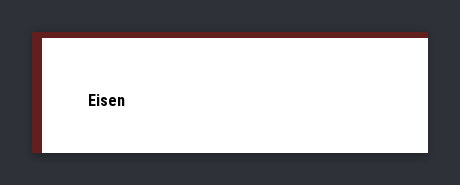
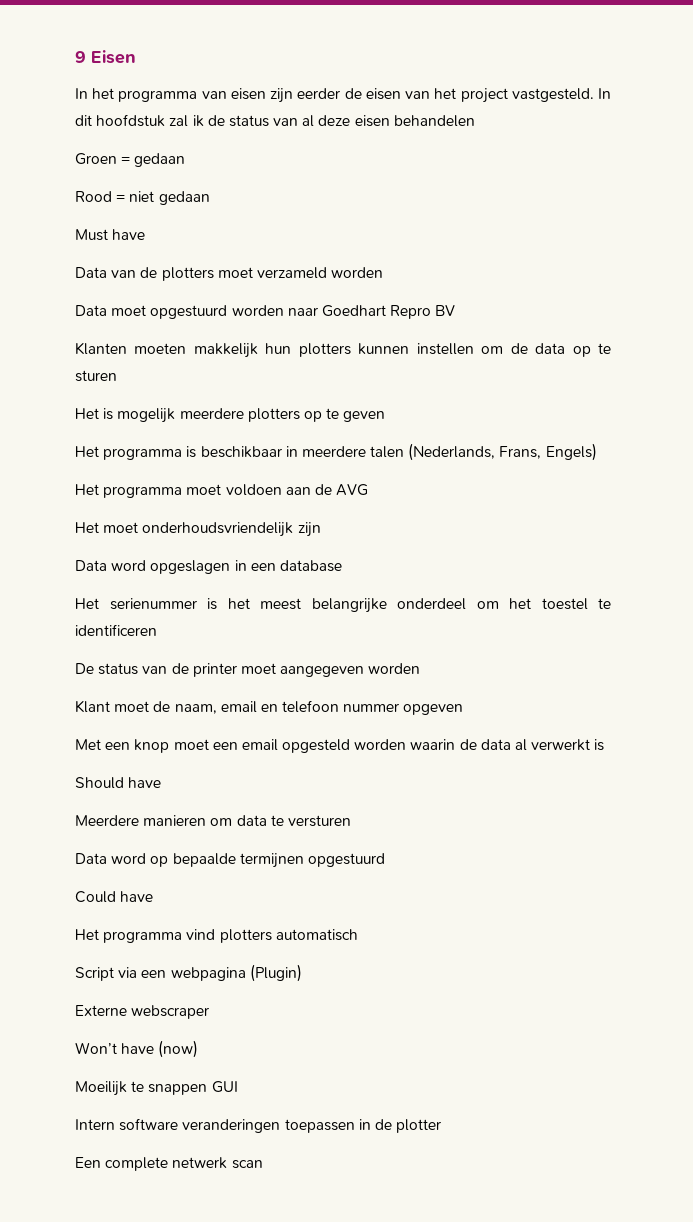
- Eisen
+ 9 Eisen
+ In het programma van eisen zijn eerder de eisen van het project vastgesteld. In dit hoofdstuk zal ik de status van al deze eisen behandelen
+ Groen = gedaan
+ Rood = niet gedaan
+ Must have
+ Data van de plotters moet verzameld worden
+ Data moet opgestuurd worden naar Goedhart Repro BV
+ Klanten moeten makkelijk hun plotters kunnen instellen om de data op te sturen
+ Het is mogelijk meerdere plotters op te geven
+ Het programma is beschikbaar in meerdere talen (Nederlands, Frans, Engels)
+ Het programma moet voldoen aan de AVG
+ Het moet onderhoudsvriendelijk zijn
+ Data word opgeslagen in een database
+ Het serienummer is het meest belangrijke onderdeel om het toestel te identificeren
+ De status van de printer moet aangegeven worden
+ Klant moet de naam, email en telefoon nummer opgeven
+ Met een knop moet een email opgesteld worden waarin de data al verwerkt is
+ Should have
+ Meerdere manieren om data te versturen
+ Data word op bepaalde termijnen opgestuurd
+ Could have
+ Het programma vind plotters automatisch
+ Script via een webpagina (Plugin)
+ Externe webscraper
+ Won’t have (now)
+ Moeilijk te snappen GUI
+ Intern software veranderingen toepassen in de plotter
+ Een complete netwerk scan

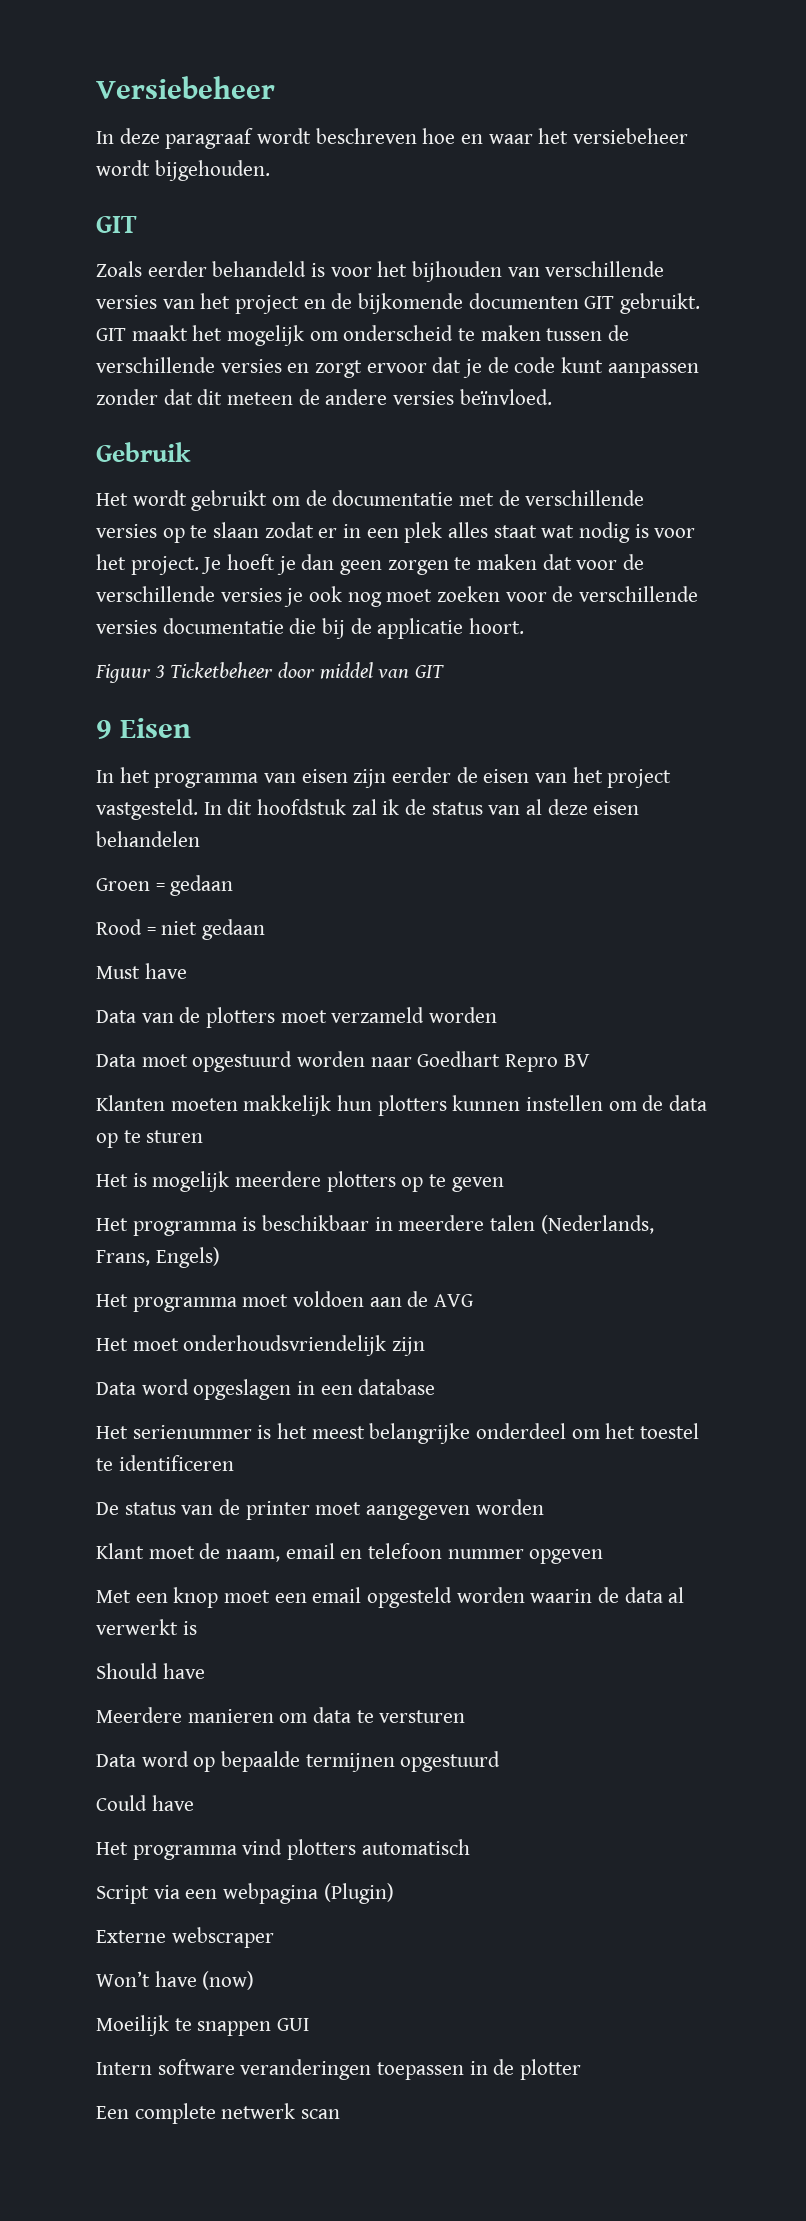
+ Versiebeheer
+ In deze paragraaf wordt beschreven hoe en waar het versiebeheer wordt bijgehouden.
+ GIT
+ Zoals eerder behandeld is voor het bijhouden van verschillende versies van het project en de bijkomende documenten GIT gebruikt. GIT maakt het mogelijk om onderscheid te maken tussen de verschillende versies en zorgt ervoor dat je de code kunt aanpassen zonder dat dit meteen de andere versies beïnvloed.
+ Gebruik
+ Het wordt gebruikt om de documentatie met de verschillende versies op te slaan zodat er in een plek alles staat wat nodig is voor het project. Je hoeft je dan geen zorgen te maken dat voor de verschillende versies je ook nog moet zoeken voor de verschillende versies documentatie die bij de applicatie hoort.
+ Figuur 3 Ticketbeheer door middel van GIT

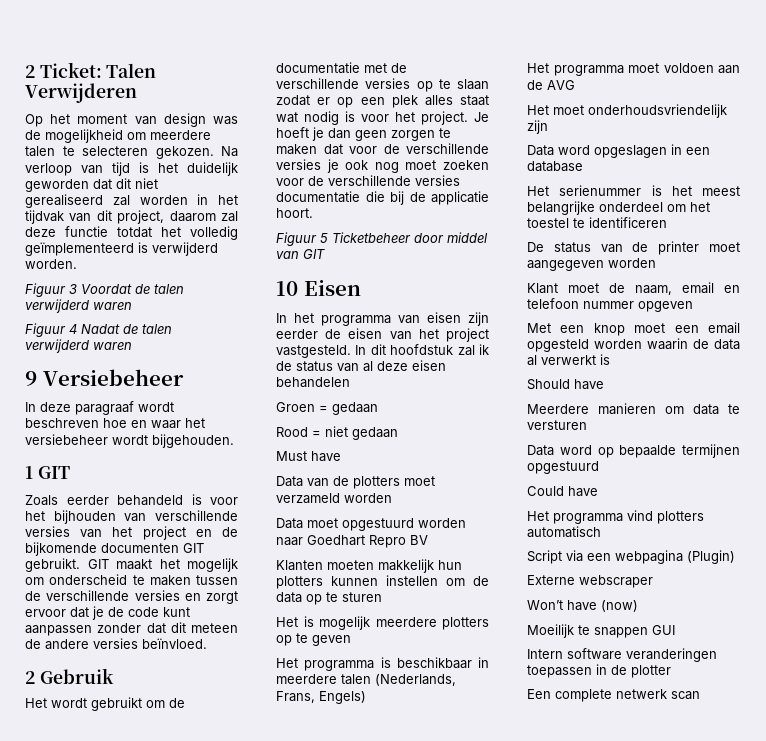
- Versiebeheer
+ 2 Ticket: Talen Verwijderen
+ Op het moment van design was de mogelijkheid om meerdere talen te selecteren gekozen. Na verloop van tijd is het duidelijk geworden dat dit niet gerealiseerd zal worden in het tijdvak van dit project, daarom zal deze functie totdat het volledig geïmplementeerd is verwijderd worden.
+ Figuur 3 Voordat de talen verwijderd waren
+ Figuur 4 Nadat de talen verwijderd waren
+ 9 Versiebeheer
  In deze paragraaf wordt beschreven hoe en waar het versiebeheer wordt bijgehouden.
- GIT
+ 1 GIT
- Gebruik
+ 2 Gebruik
- Het wordt gebruikt om de documentatie met de verschillende versies op te slaan zodat er in een plek alles staat wat nodig is voor het project.
+ Het wordt gebruikt om de documentatie met de verschillende versies op te slaan zodat er op een plek alles staat wat nodig is voor het project.
- Figuur 3 Ticketbeheer door middel van GIT
+ Figuur 5 Ticketbeheer door middel van GIT
- 9 Eisen
+ 10 Eisen

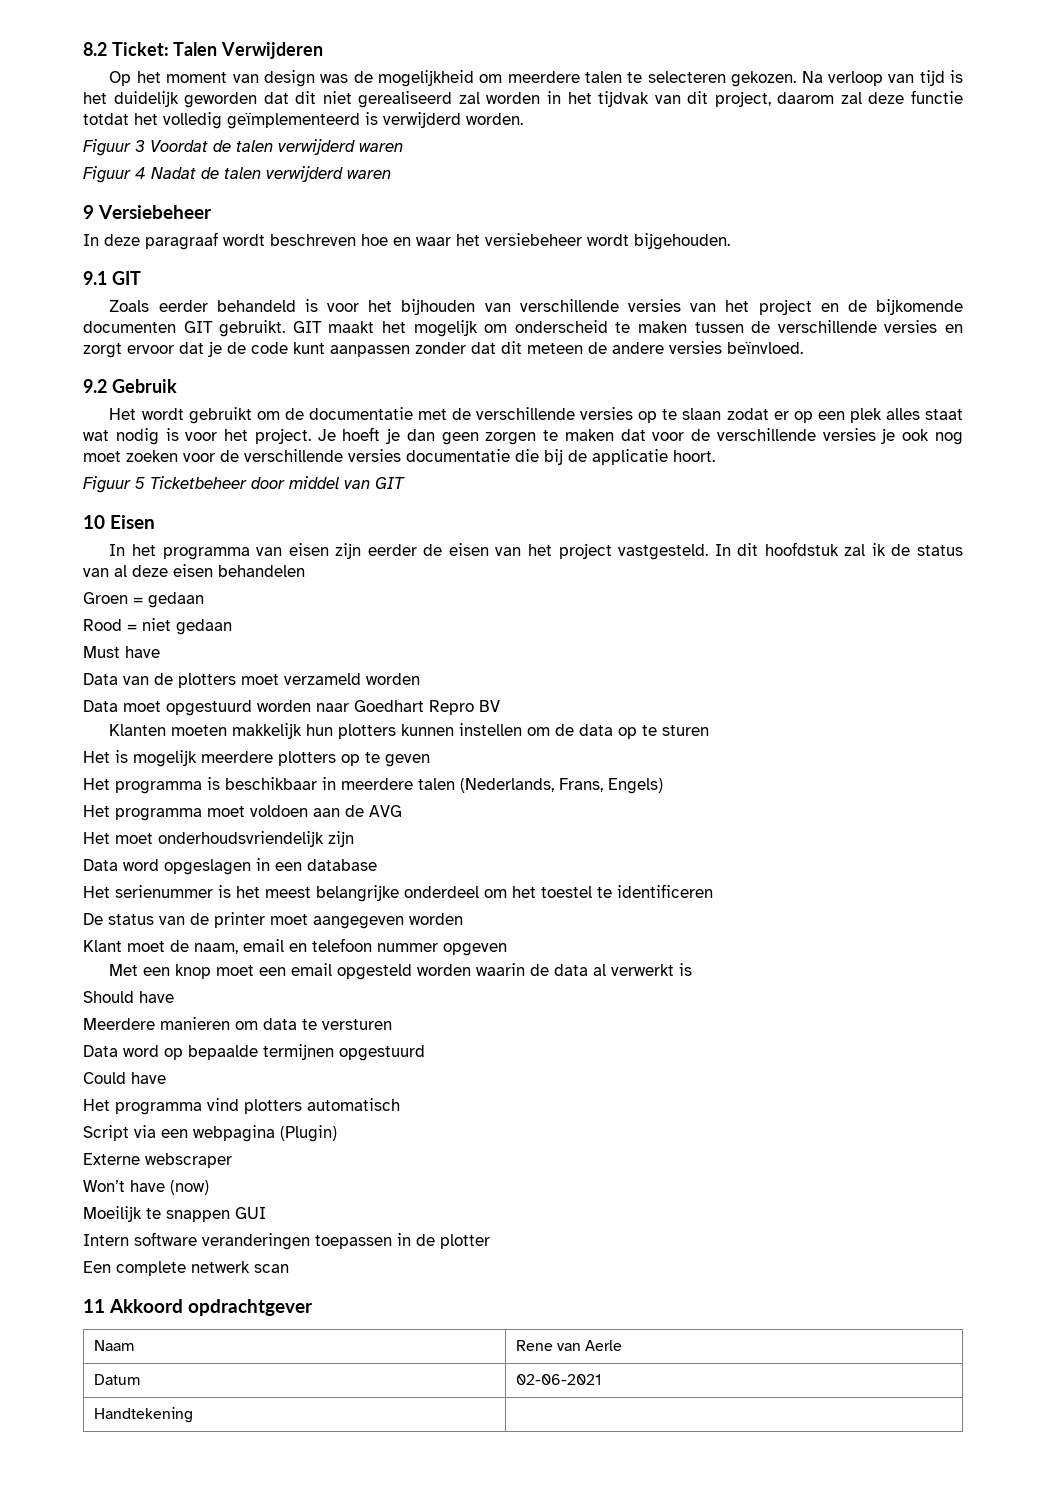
- 2 Ticket: Talen Verwijderen
+ 8.2 Ticket: Talen Verwijderen
- 1 GIT
+ 9.1 GIT
- 2 Gebruik
+ 9.2 Gebruik
+ 11 Akkoord opdrachtgever
+ Naam | Rene van Aerle
+ Datum | 02-06-2021
+ Handtekening |

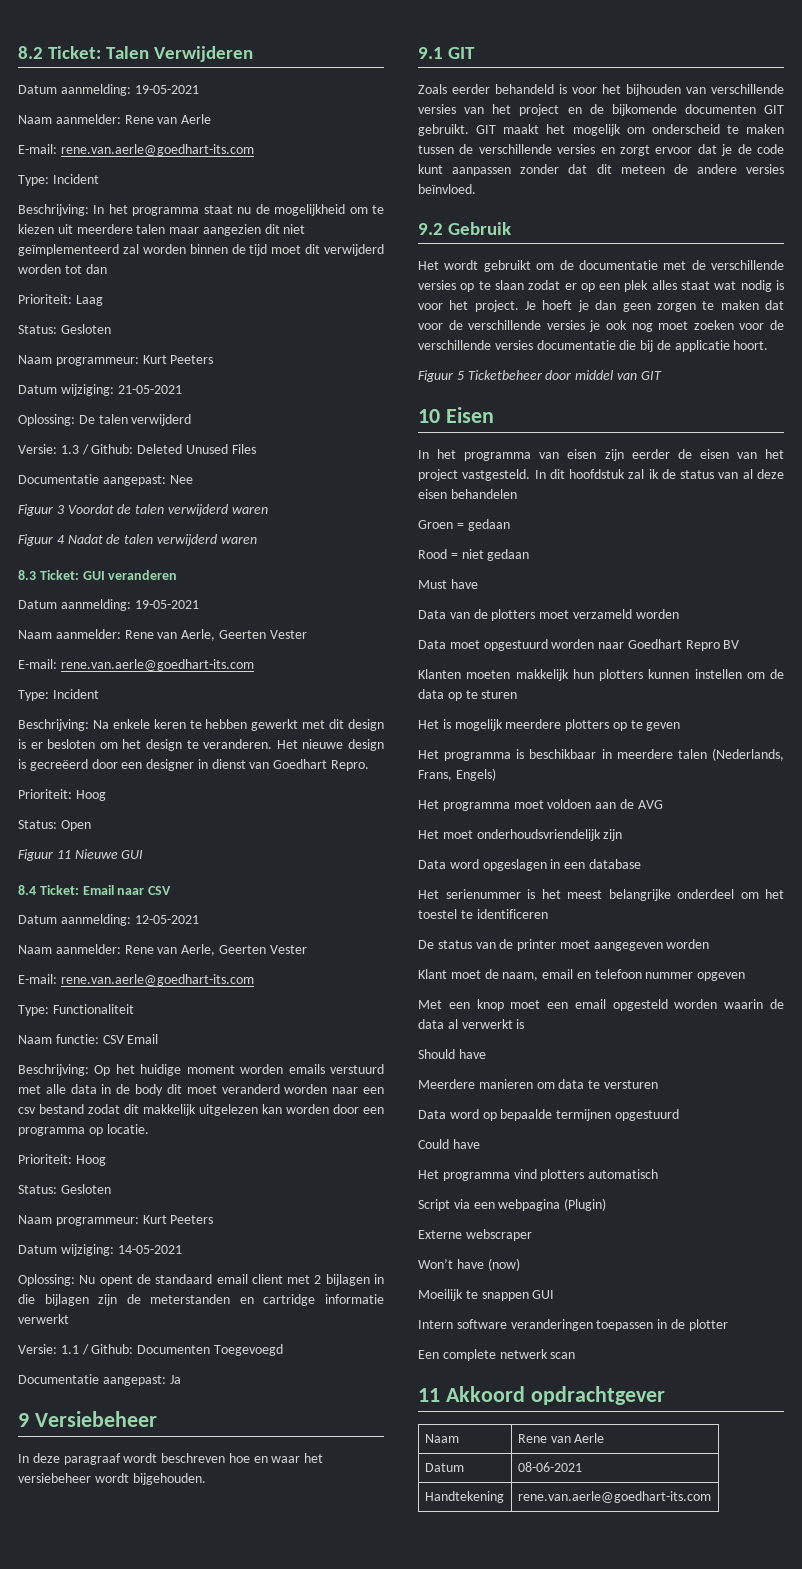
  8.2 Ticket: Talen Verwijderen
- Op het moment van design was de mogelijkheid om meerdere talen te selecteren gekozen. Na verloop van tijd is het duidelijk geworden dat dit niet gerealiseerd zal worden in het tijdvak van dit project, daarom zal deze functie totdat het volledig geïmplementeerd is verwijderd worden.
+ Datum aanmelding: 19-05-2021
+ Naam aanmelder: Rene van Aerle
+ E-mail: rene.van.aerle@goedhart-its.com
+ Type: Incident
+ Beschrijving: In het programma staat nu de mogelijkheid om te kiezen uit meerdere talen maar aangezien dit niet geïmplementeerd zal worden binnen de tijd moet dit verwijderd worden tot dan
+ Prioriteit: Laag
+ Status: Gesloten
+ Naam programmeur: Kurt Peeters
+ Datum wijziging: 21-05-2021
+ Oplossing: De talen verwijderd
+ Versie: 1.3 / Github: Deleted Unused Files
+ Documentatie aangepast: Nee
+ 8.3 Ticket: GUI veranderen
+ Datum aanmelding: 19-05-2021
+ Naam aanmelder: Rene van Aerle, Geerten Vester
+ E-mail: rene.van.aerle@goedhart-its.com
+ Type: Incident
+ Beschrijving: Na enkele keren te hebben gewerkt met dit design is er besloten om het design te veranderen. Het nieuwe design is gecreëerd door een designer in dienst van Goedhart Repro.
+ Prioriteit: Hoog
+ Status: Open
+ Figuur 11 Nieuwe GUI
+ 8.4 Ticket: Email naar CSV
+ Datum aanmelding: 12-05-2021
+ Naam aanmelder: Rene van Aerle, Geerten Vester
+ E-mail: rene.van.aerle@goedhart-its.com
+ Type: Functionaliteit
+ Naam functie: CSV Email
+ Beschrijving: Op het huidige moment worden emails verstuurd met alle data in de body dit moet veranderd worden naar een csv bestand zodat dit makkelijk uitgelezen kan worden door een programma op locatie.
+ Prioriteit: Hoog
+ Status: Gesloten
+ Naam programmeur: Kurt Peeters
+ Datum wijziging: 14-05-2021
+ Oplossing: Nu opent de standaard email client met 2 bijlagen in die bijlagen zijn de meterstanden en cartridge informatie verwerkt
+ Versie: 1.1 / Github: Documenten Toegevoegd
+ Documentatie aangepast: Ja
- Datum | 02-06-2021
+ Datum | 08-06-2021
- Handtekening |
+ Handtekening | rene.van.aerle@goedhart-its.com

